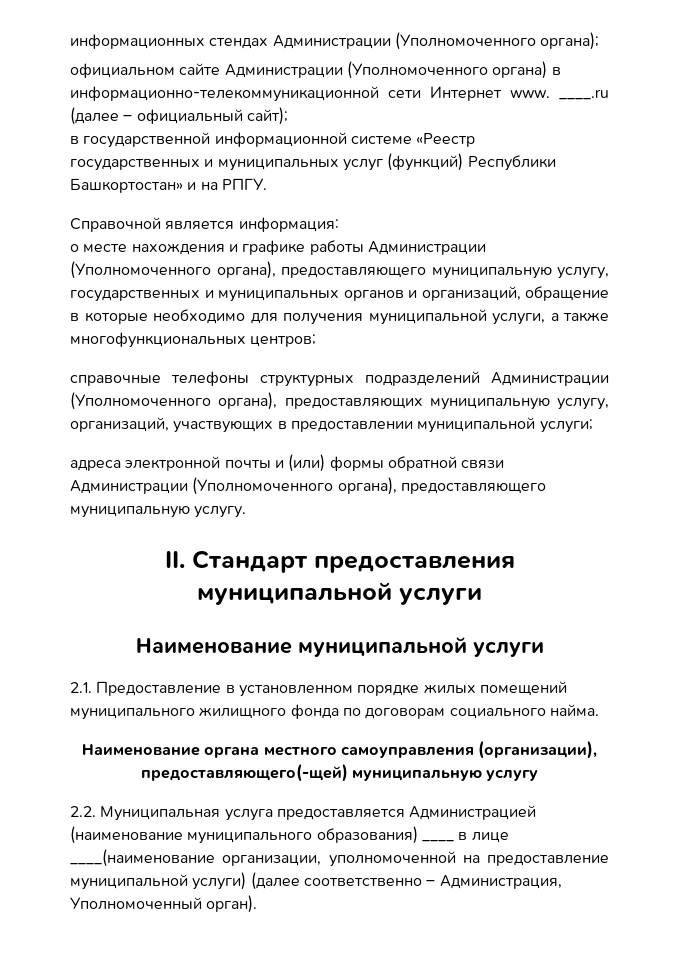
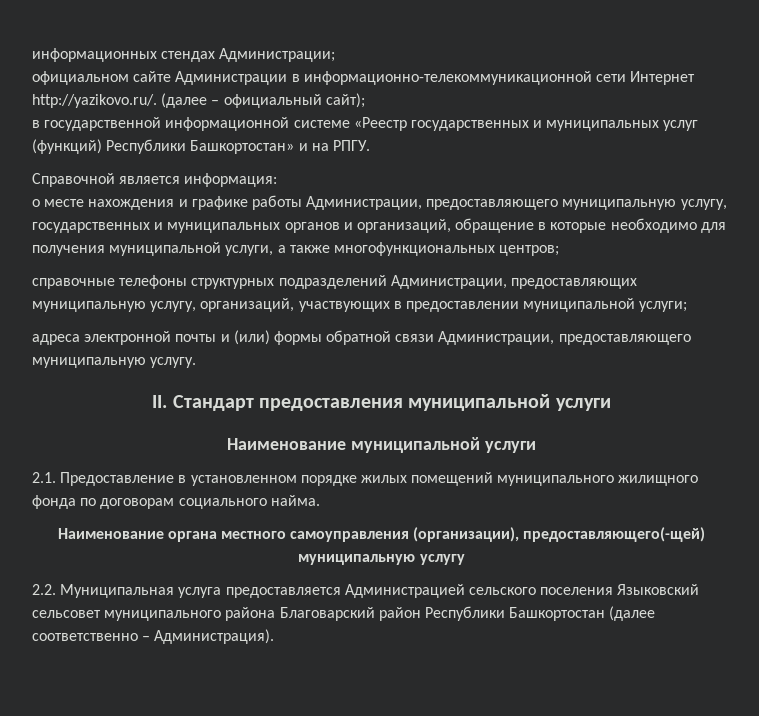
- информационных стендах Администрации (Уполномоченного органа);
+ информационных стендах Администрации;
- официальном сайте Администрации (Уполномоченного органа) в информационно-телекоммуникационной сети Интернет www. ____.ru (далее – официальный сайт);
+ официальном сайте Администрации в информационно-телекоммуникационной сети Интернет http://yazikovo.ru/. (далее – официальный сайт);
- о месте нахождения и графике работы Администрации (Уполномоченного органа), предоставляющего муниципальную услугу, государственных и муниципальных органов и организаций, обращение в которые необходимо для получения муниципальной услуги, а также многофункциональных центров;
+ о месте нахождения и графике работы Администрации, предоставляющего муниципальную услугу, государственных и муниципальных органов и организаций, обращение в которые необходимо для получения муниципальной услуги, а также многофункциональных центров;
- справочные телефоны структурных подразделений Администрации (Уполномоченного органа), предоставляющих муниципальную услугу, организаций, участвующих в предоставлении муниципальной услуги;
+ справочные телефоны структурных подразделений Администрации, предоставляющих муниципальную услугу, организаций, участвующих в предоставлении муниципальной услуги;
- адреса электронной почты и (или) формы обратной связи Администрации (Уполномоченного органа), предоставляющего муниципальную услугу.
+ адреса электронной почты и (или) формы обратной связи Администрации, предоставляющего муниципальную услугу.
- 2.2. Муниципальная услуга предоставляется Администрацией (наименование муниципального образования) ____ в лице ____(наименование организации, уполномоченной на предоставление муниципальной услуги) (далее соответственно – Администрация, Уполномоченный орган).
+ 2.2. Муниципальная услуга предоставляется Администрацией сельского поселения Языковский сельсовет муниципального района Благоварский район Республики Башкортостан (далее соответственно – Администрация).

